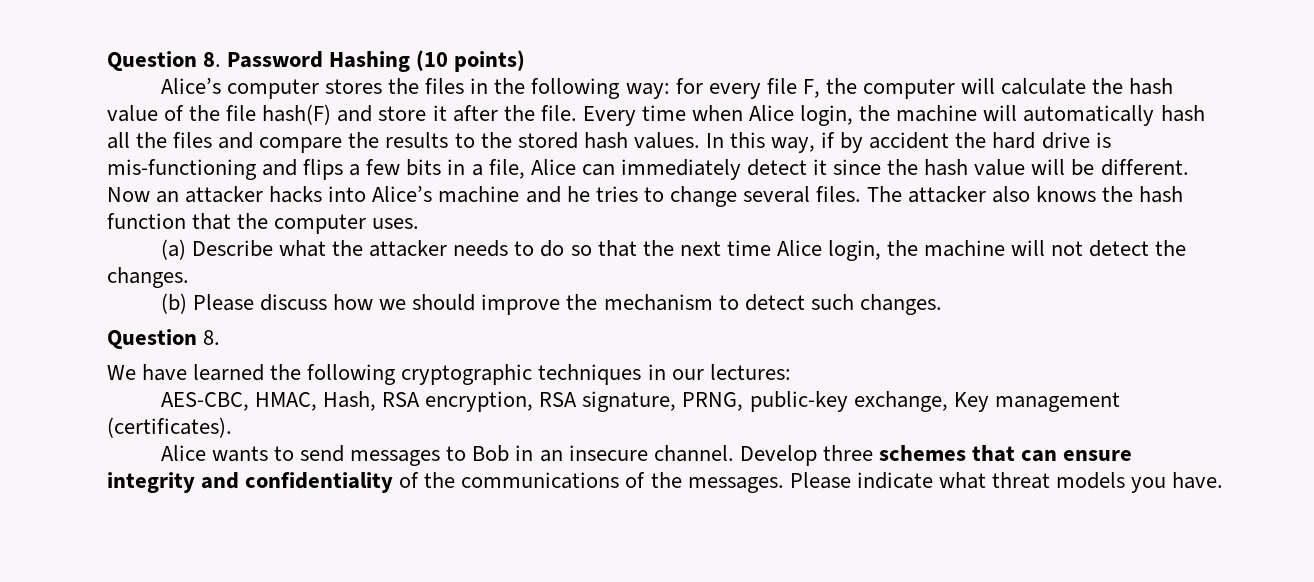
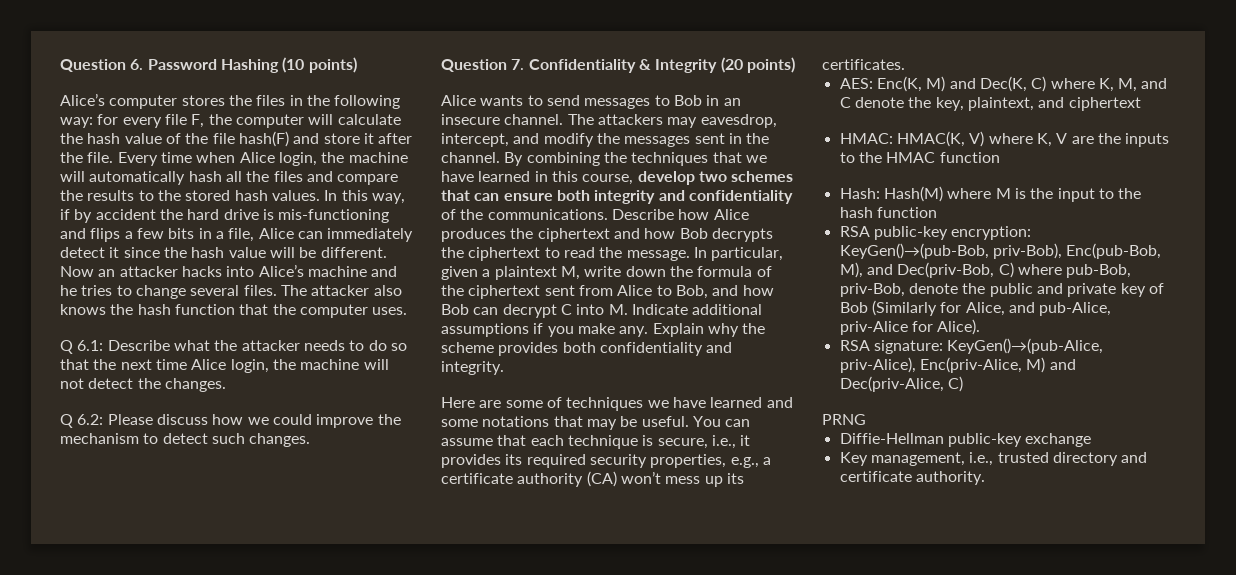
- Question 8. Password Hashing (10 points)
+ Question 6. Password Hashing (10 points)
- (a) Describe what the attacker needs to do so that the next time Alice login, the machine will not detect the changes.
+ Q 6.1: Describe what the attacker needs to do so that the next time Alice login, the machine will not detect the changes.
- (b) Please discuss how we should improve the mechanism to detect such changes.
- Question 8.
- We have learned the following cryptographic techniques in our lectures:
- AES-CBC, HMAC, Hash, RSA encryption, RSA signature, PRNG, public-key exchange, Key management (certificates).
+ Q 6.2: Please discuss how we could improve the mechanism to detect such changes.
+ Question 7. Confidentiality & Integrity (20 points)
- Develop three schemes that can ensure integrity and confidentiality of the communications of the messages. Please indicate what threat models you have.
+ The attackers may eavesdrop, intercept, and modify the messages sent in the channel. By combining the techniques that we have learned in this course, develop two schemes that can ensure both integrity and confidentiality of the communications. Describe how Alice produces the ciphertext and how Bob decrypts the ciphertext to read the message. In particular, given a plaintext M, write down the formula of the ciphertext sent from Alice to Bob, and how Bob can decrypt C into M. Indicate additional assumptions if you make any. Explain why the scheme provides both confidentiality and integrity.
+ Here are some of techniques we have learned and some notations that may be useful. You can assume that each technique is secure, i.e., it provides its required security properties, e.g., a certificate authority (CA) won’t mess up its certificates.
+ AES: Enc(K, M) and Dec(K, C) where K, M, and C denote the key, plaintext, and ciphertext
+ HMAC: HMAC(K, V) where K, V are the inputs to the HMAC function
+ Hash: Hash(M) where M is the input to the hash function
+ RSA public-key encryption: KeyGen()→(pub-Bob, priv-Bob), Enc(pub-Bob, M), and Dec(priv-Bob, C) where pub-Bob, priv-Bob, denote the public and private key of Bob (Similarly for Alice, and pub-Alice, priv-Alice for Alice).
+ RSA signature: KeyGen()→(pub-Alice, priv-Alice), Enc(priv-Alice, M) and Dec(priv-Alice, C)
+ PRNG
+ Diffie-Hellman public-key exchange
+ Key management, i.e., trusted directory and certificate authority.

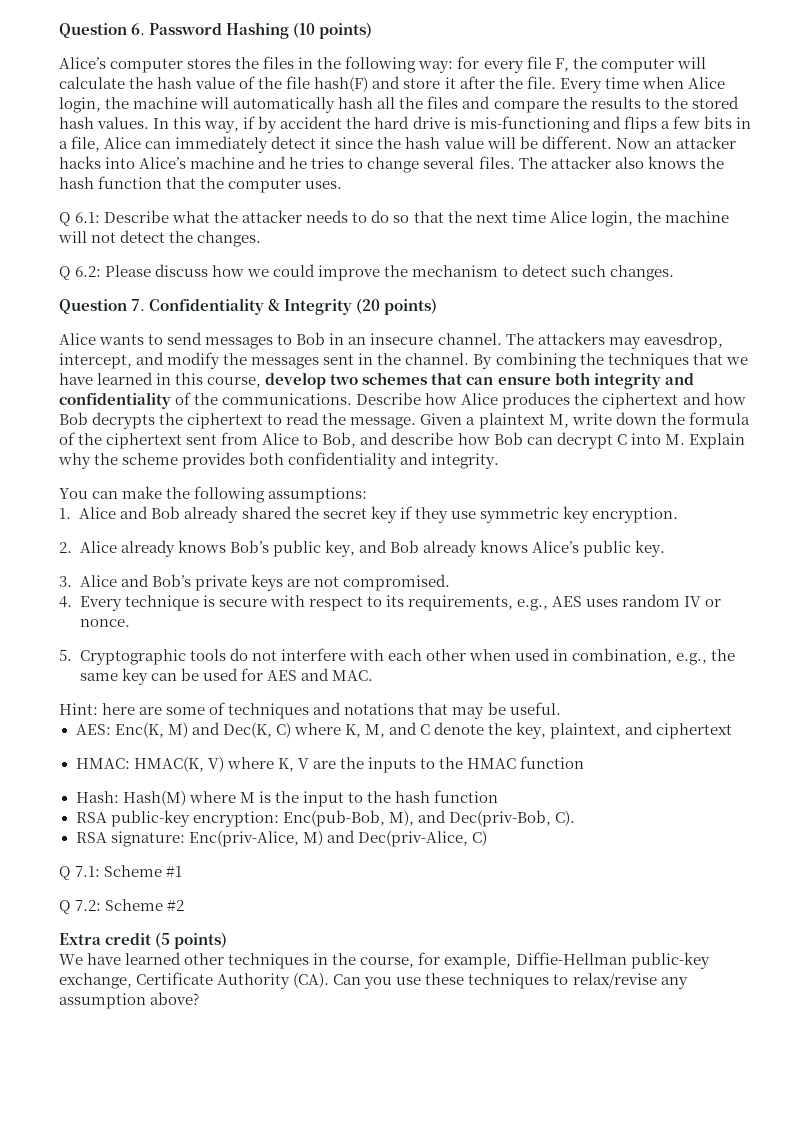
- In particular, given a plaintext M, write down the formula of the ciphertext sent from Alice to Bob, and how Bob can decrypt C into M. Indicate additional assumptions if you make any. Explain why the scheme provides both confidentiality and integrity.
+ Given a plaintext M, write down the formula of the ciphertext sent from Alice to Bob, and describe how Bob can decrypt C into M. Explain why the scheme provides both confidentiality and integrity.
- Here are some of techniques we have learned and some notations that may be useful. You can assume that each technique is secure, i.e., it provides its required security properties, e.g., a certificate authority (CA) won’t mess up its certificates.
+ You can make the following assumptions:
+ 1. Alice and Bob already shared the secret key if they use symmetric key encryption.
+ 2. Alice already knows Bob’s public key, and Bob already knows Alice’s public key.
+ 3. Alice and Bob’s private keys are not compromised.
+ 4. Every technique is secure with respect to its requirements, e.g., AES uses random IV or nonce.
+ 5. Cryptographic tools do not interfere with each other when used in combination, e.g., the same key can be used for AES and MAC.
+ Hint: here are some of techniques and notations that may be useful.
- RSA public-key encryption: KeyGen()→(pub-Bob, priv-Bob), Enc(pub-Bob, M), and Dec(priv-Bob, C) where pub-Bob, priv-Bob, denote the public and private key of Bob (Similarly for Alice, and pub-Alice, priv-Alice for Alice).
+ RSA public-key encryption: Enc(pub-Bob, M), and Dec(priv-Bob, C).
- RSA signature: KeyGen()→(pub-Alice, priv-Alice), Enc(priv-Alice, M) and Dec(priv-Alice, C)
+ RSA signature: Enc(priv-Alice, M) and Dec(priv-Alice, C)
- PRNG
- Diffie-Hellman public-key exchange
- Key management, i.e., trusted directory and certificate authority.
+ Q 7.1: Scheme #1
+ Q 7.2: Scheme #2
+ Extra credit (5 points)
+ We have learned other techniques in the course, for example, Diffie-Hellman public-key exchange, Certificate Authority (CA). Can you use these techniques to relax/revise any assumption above?

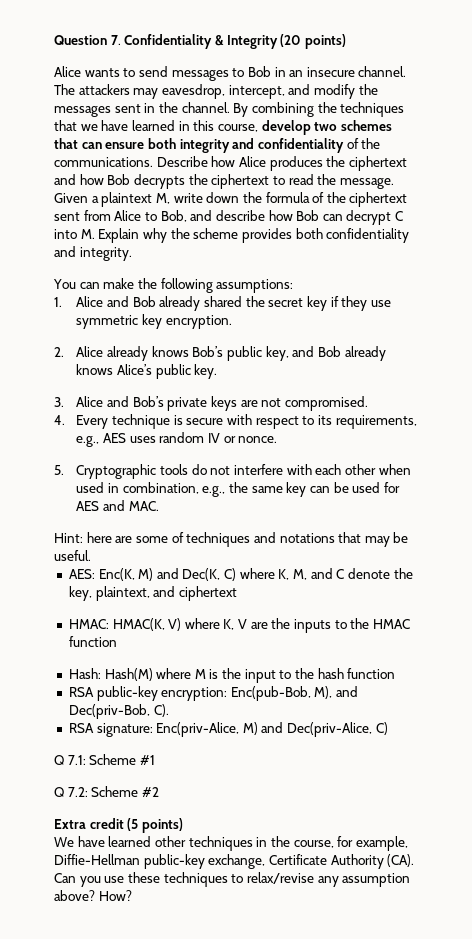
- Question 6. Password Hashing (10 points)
- Alice’s computer stores the files in the following way: for every file F, the computer will calculate the hash value of the file hash(F) and store it after the file. Every time when Alice login, the machine will automatically hash all the files and compare the results to the stored hash values. In this way, if by accident the hard drive is mis-functioning and flips a few bits in a file, Alice can immediately detect it since the hash value will be different. Now an attacker hacks into Alice’s machine and he tries to change several files. The attacker also knows the hash function that the computer uses.
- Q 6.1: Describe what the attacker needs to do so that the next time Alice login, the machine will not detect the changes.
- Q 6.2: Please discuss how we could improve the mechanism to detect such changes.
+ How?

